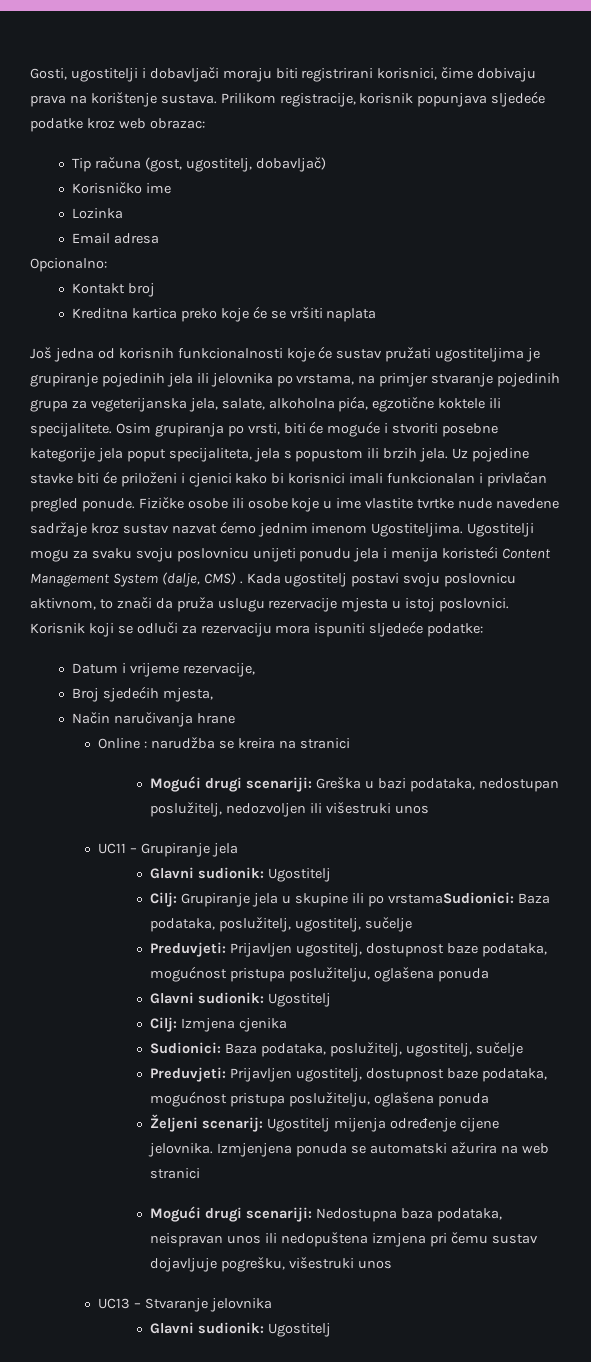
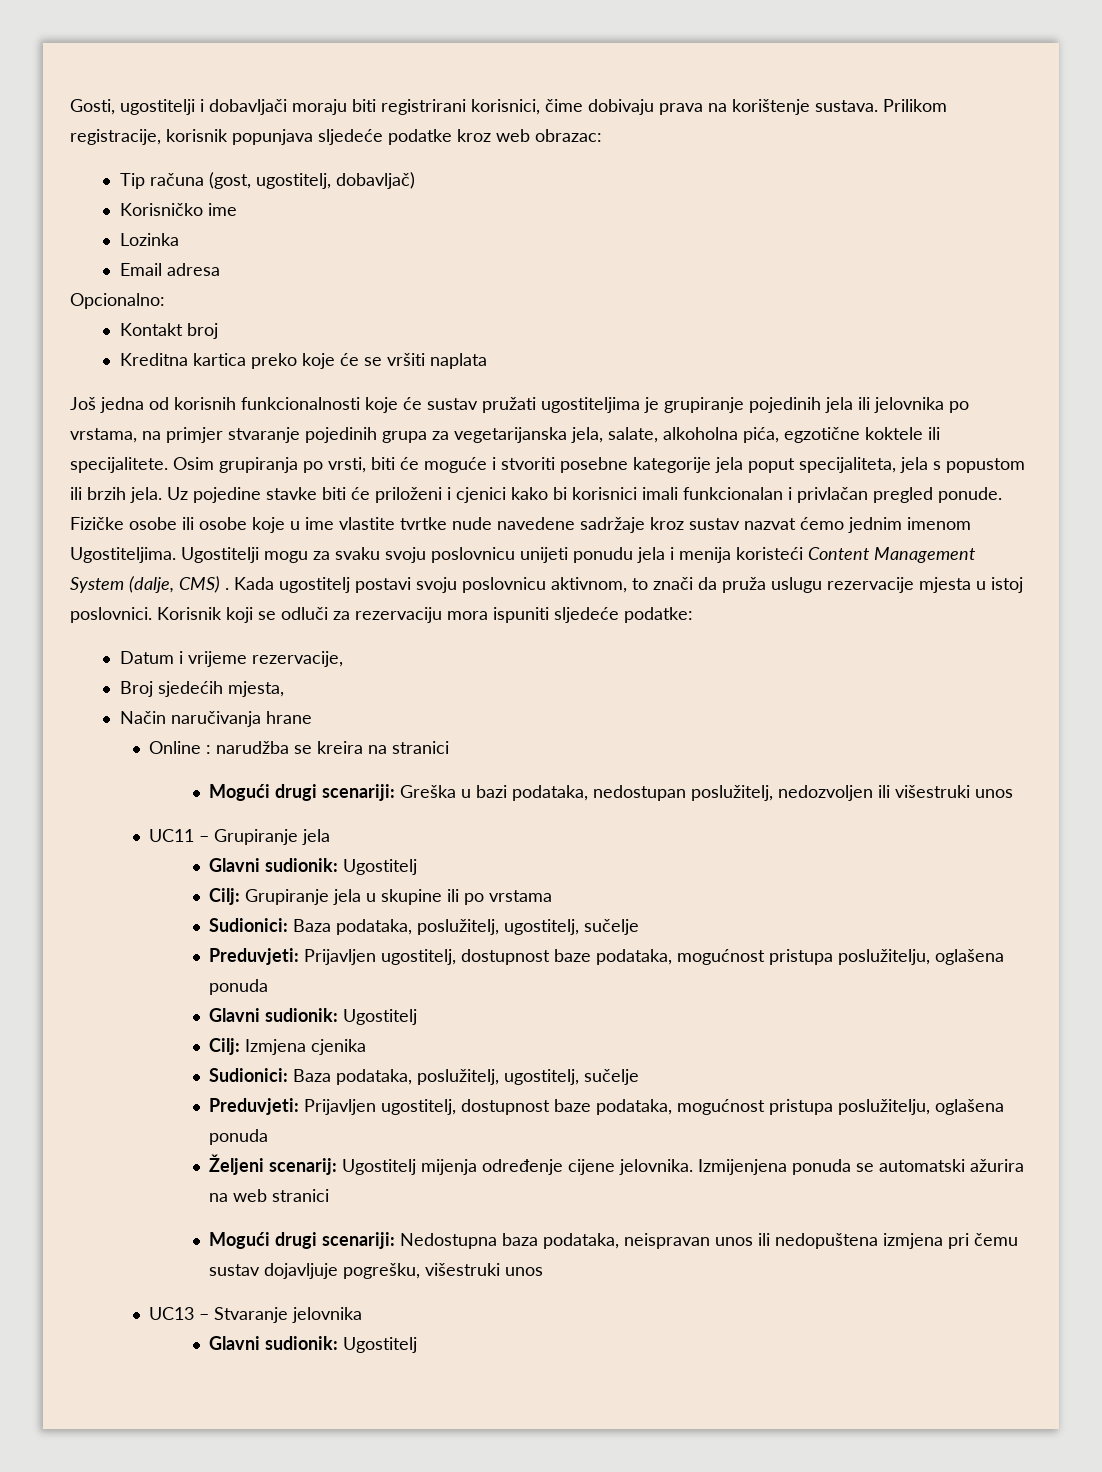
- Još jedna od korisnih funkcionalnosti koje će sustav pružati ugostiteljima je grupiranje pojedinih jela ili jelovnika po vrstama, na primjer stvaranje pojedinih grupa za vegeterijanska jela, salate, alkoholna pića, egzotične koktele ili specijalitete.
+ Još jedna od korisnih funkcionalnosti koje će sustav pružati ugostiteljima je grupiranje pojedinih jela ili jelovnika po vrstama, na primjer stvaranje pojedinih grupa za vegetarijanska jela, salate, alkoholna pića, egzotične koktele ili specijalitete.
- Cilj: Grupiranje jela u skupine ili po vrstamaSudionici: Baza podataka, poslužitelj, ugostitelj, sučelje
+ Cilj: Grupiranje jela u skupine ili po vrstama
+ Sudionici: Baza podataka, poslužitelj, ugostitelj, sučelje
- Izmjenjena ponuda se automatski ažurira na web stranici
+ Izmijenjena ponuda se automatski ažurira na web stranici

